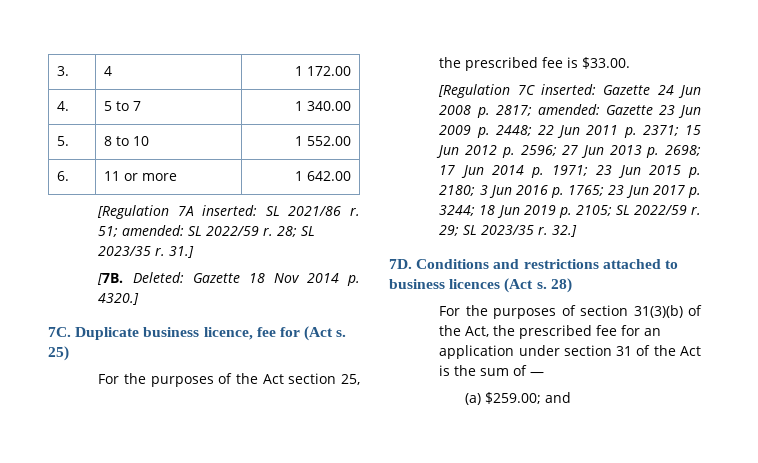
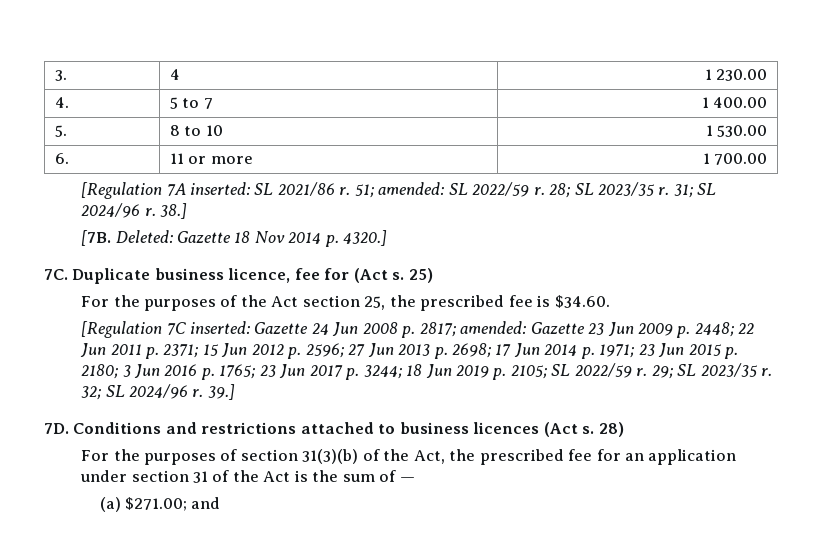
- 3. | 4 | 1 172.00
+ 3. | 4 | 1 230.00
- 4. | 5 to 7 | 1 340.00
+ 4. | 5 to 7 | 1 400.00
- 5. | 8 to 10 | 1 552.00
+ 5. | 8 to 10 | 1 530.00
- 6. | 11 or more | 1 642.00
+ 6. | 11 or more | 1 700.00
- 31.]
+ 31; SL 2024/96 r. 38.]
- For the purposes of the Act section 25, the prescribed fee is $33.00.
+ For the purposes of the Act section 25, the prescribed fee is $34.60.
- 32.]
+ 32; SL 2024/96 r. 39.]
- (a) $259.00; and
+ (a) $271.00; and

